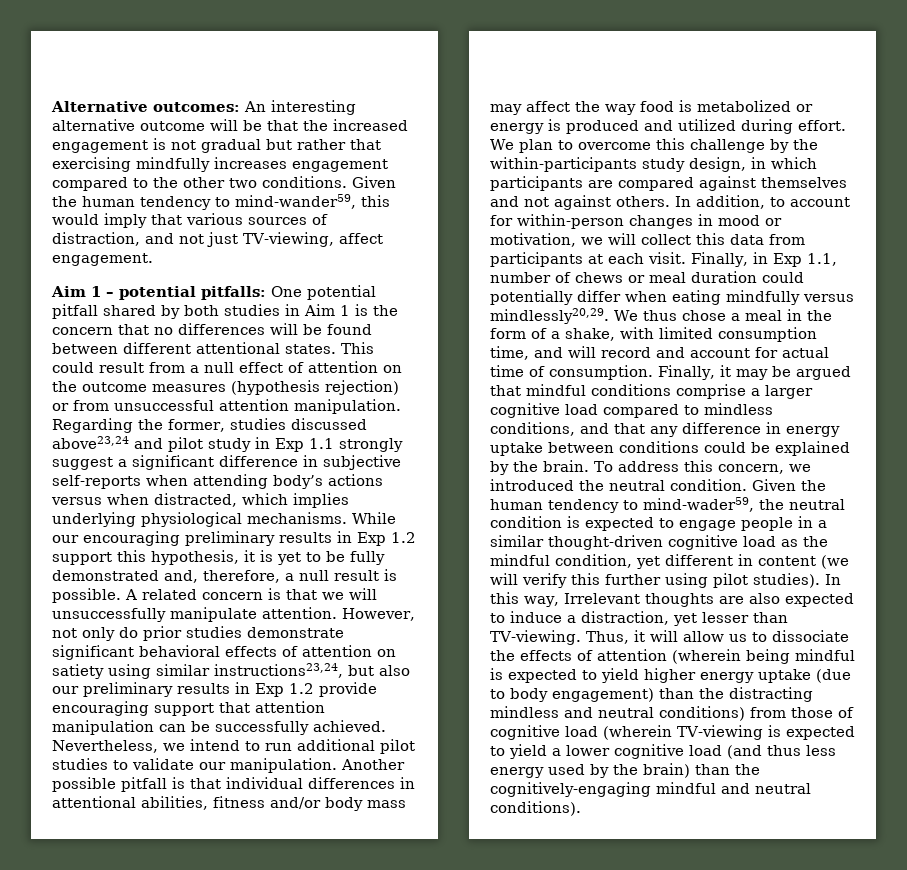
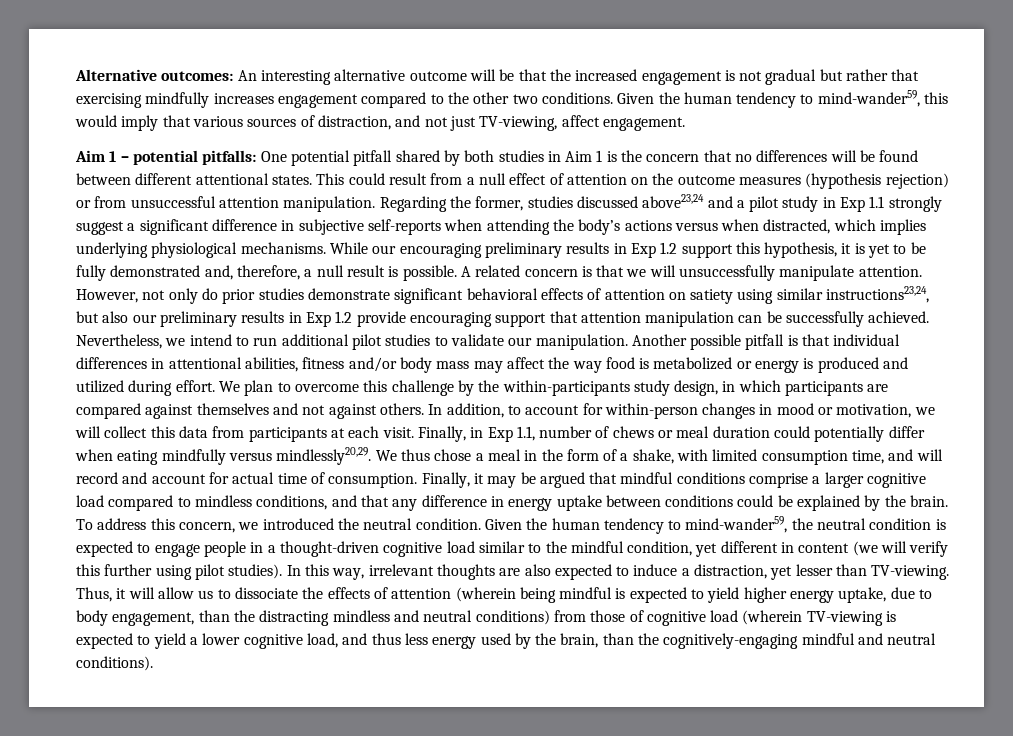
- Regarding the former, studies discussed above23,24 and pilot study in Exp 1.1 strongly suggest a significant difference in subjective self-reports when attending body’s actions versus when distracted, which implies underlying physiological mechanisms.
+ Regarding the former, studies discussed above23,24 and a pilot study in Exp 1.1 strongly suggest a significant difference in subjective self-reports when attending the body’s actions versus when distracted, which implies underlying physiological mechanisms.
- Given the human tendency to mind-wader59, the neutral condition is expected to engage people in a similar thought-driven cognitive load as the mindful condition, yet different in content (we will verify this further using pilot studies).
+ Given the human tendency to mind-wander59, the neutral condition is expected to engage people in a thought-driven cognitive load similar to the mindful condition, yet different in content (we will verify this further using pilot studies).
- In this way, Irrelevant thoughts are also expected to induce a distraction, yet lesser than TV-viewing.
+ In this way, irrelevant thoughts are also expected to induce a distraction, yet lesser than TV-viewing.
- Thus, it will allow us to dissociate the effects of attention (wherein being mindful is expected to yield higher energy uptake (due to body engagement) than the distracting mindless and neutral conditions) from those of cognitive load (wherein TV-viewing is expected to yield a lower cognitive load (and thus less energy used by the brain) than the cognitively-engaging mindful and neutral conditions).
+ Thus, it will allow us to dissociate the effects of attention (wherein being mindful is expected to yield higher energy uptake, due to body engagement, than the distracting mindless and neutral conditions) from those of cognitive load (wherein TV-viewing is expected to yield a lower cognitive load, and thus less energy used by the brain, than the cognitively-engaging mindful and neutral conditions).

